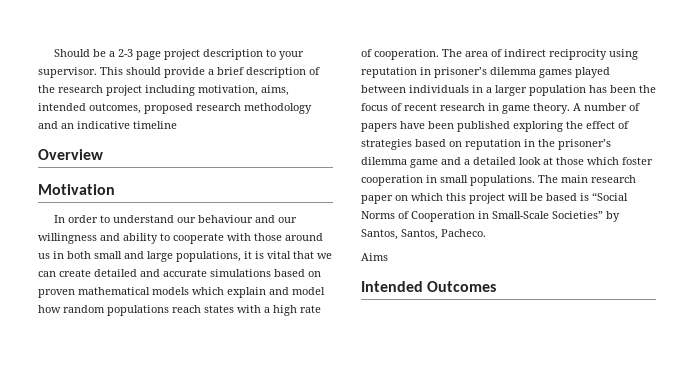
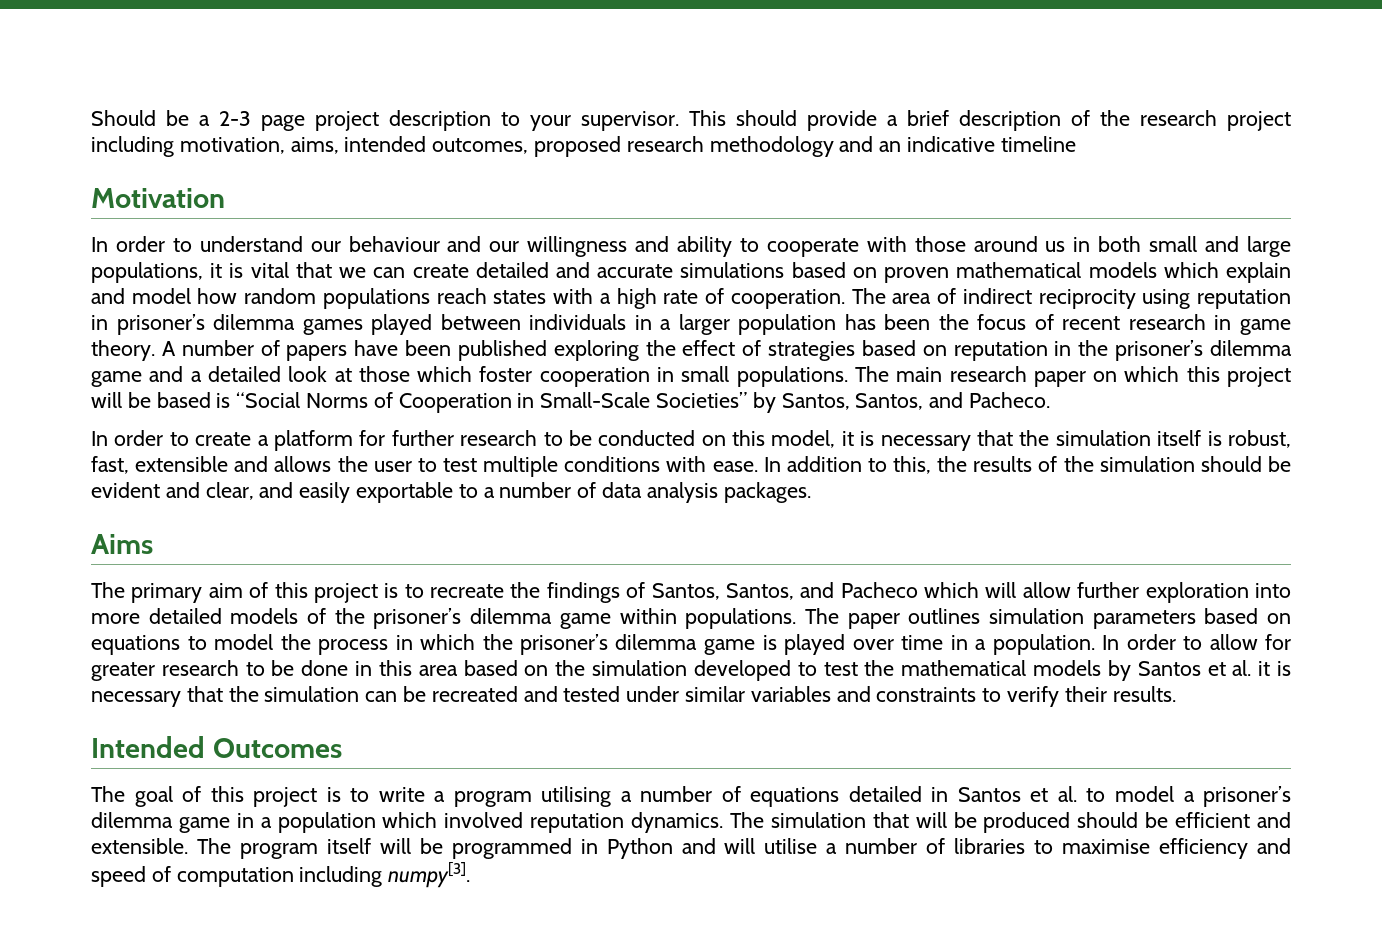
- Overview
- The main research paper on which this project will be based is “Social Norms of Cooperation in Small-Scale Societies” by Santos, Santos, Pacheco.
+ The main research paper on which this project will be based is “Social Norms of Cooperation in Small-Scale Societies” by Santos, Santos, and Pacheco.
+ In order to create a platform for further research to be conducted on this model, it is necessary that the simulation itself is robust, fast, extensible and allows the user to test multiple conditions with ease. In addition to this, the results of the simulation should be evident and clear, and easily exportable to a number of data analysis packages.
  Aims
+ The primary aim of this project is to recreate the findings of Santos, Santos, and Pacheco which will allow further exploration into more detailed models of the prisoner’s dilemma game within populations. The paper outlines simulation parameters based on equations to model the process in which the prisoner’s dilemma game is played over time in a population. In order to allow for greater research to be done in this area based on the simulation developed to test the mathematical models by Santos et al. it is necessary that the simulation can be recreated and tested under similar variables and constraints to verify their results.
  Intended Outcomes
+ The goal of this project is to write a program utilising a number of equations detailed in Santos et al. to model a prisoner’s dilemma game in a population which involved reputation dynamics. The simulation that will be produced should be efficient and extensible. The program itself will be programmed in Python and will utilise a number of libraries to maximise efficiency and speed of computation including numpy[3].

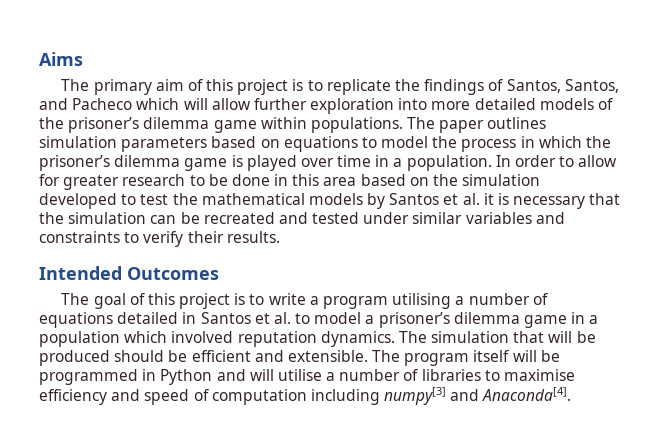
- Should be a 2-3 page project description to your supervisor. This should provide a brief description of the research project including motivation, aims, intended outcomes, proposed research methodology and an indicative timeline
- Motivation
- In order to understand our behaviour and our willingness and ability to cooperate with those around us in both small and large populations, it is vital that we can create detailed and accurate simulations based on proven mathematical models which explain and model how random populations reach states with a high rate of cooperation. The area of indirect reciprocity using reputation in prisoner’s dilemma games played between individuals in a larger population has been the focus of recent research in game theory. A number of papers have been published exploring the effect of strategies based on reputation in the prisoner’s dilemma game and a detailed look at those which foster cooperation in small populations. The main research paper on which this project will be based is “Social Norms of Cooperation in Small-Scale Societies” by Santos, Santos, and Pacheco.
- In order to create a platform for further research to be conducted on this model, it is necessary that the simulation itself is robust, fast, extensible and allows the user to test multiple conditions with ease. In addition to this, the results of the simulation should be evident and clear, and easily exportable to a number of data analysis packages.
- The primary aim of this project is to recreate the findings of Santos, Santos, and Pacheco which will allow further exploration into more detailed models of the prisoner’s dilemma game within populations.
+ The primary aim of this project is to replicate the findings of Santos, Santos, and Pacheco which will allow further exploration into more detailed models of the prisoner’s dilemma game within populations.
- The program itself will be programmed in Python and will utilise a number of libraries to maximise efficiency and speed of computation including numpy[3].
+ The program itself will be programmed in Python and will utilise a number of libraries to maximise efficiency and speed of computation including numpy[3] and Anaconda[4].

